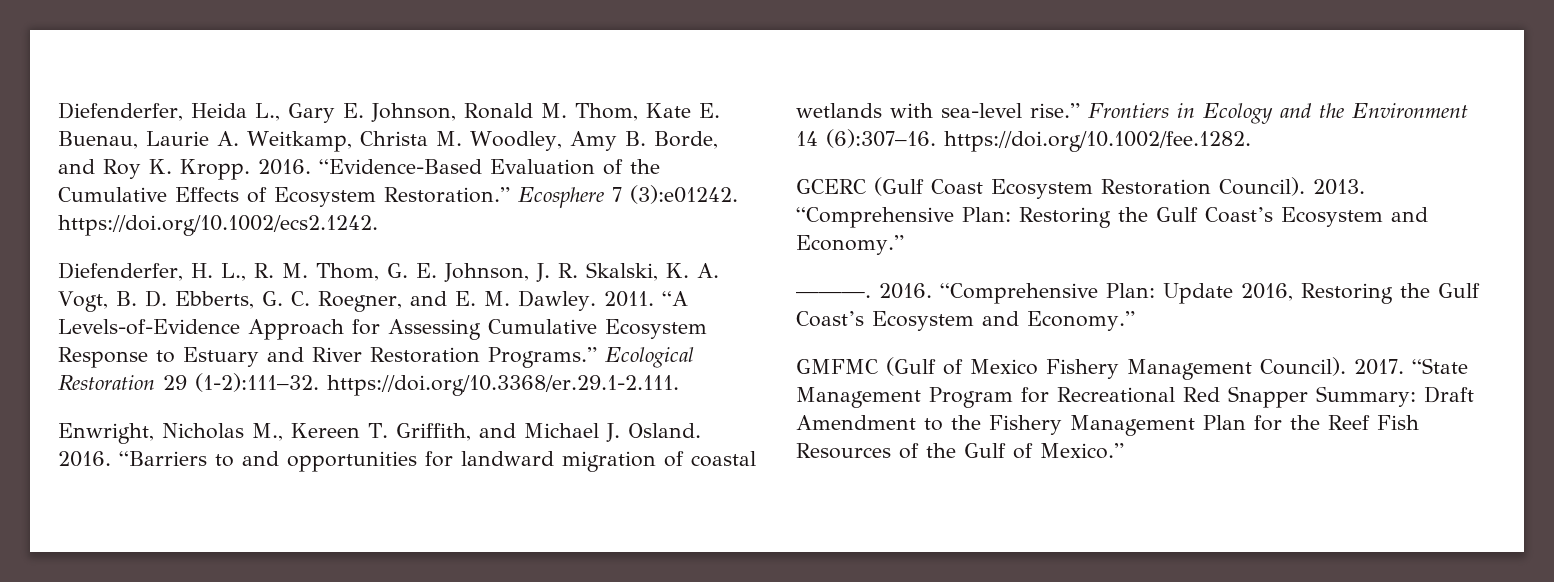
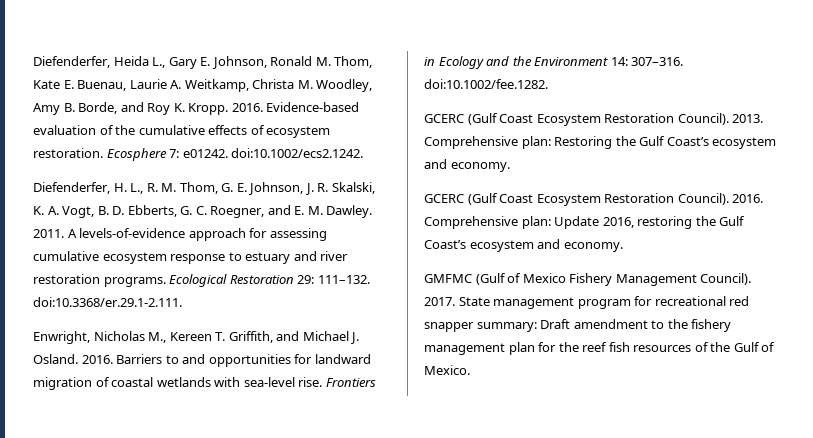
- “Evidence-Based Evaluation of the Cumulative Effects of Ecosystem Restoration.” Ecosphere 7 (3):e01242. https://doi.org/10.1002/ecs2.1242.
+ Evidence-based evaluation of the cumulative effects of ecosystem restoration. Ecosphere 7: e01242. doi:10.1002/ecs2.1242.
- “A Levels-of-Evidence Approach for Assessing Cumulative Ecosystem Response to Estuary and River Restoration Programs.” Ecological Restoration 29 (1-2):111–32. https://doi.org/10.3368/er.29.1-2.111.
+ A levels-of-evidence approach for assessing cumulative ecosystem response to estuary and river restoration programs. Ecological Restoration 29: 111–132. doi:10.3368/er.29.1-2.111.
- “Barriers to and opportunities for landward migration of coastal wetlands with sea-level rise.”
+ Barriers to and opportunities for landward migration of coastal wetlands with sea-level rise.
- Frontiers in Ecology and the Environment 14 (6):307–16. https://doi.org/10.1002/fee.1282.
+ Frontiers in Ecology and the Environment 14: 307–316. doi:10.1002/fee.1282.
- “Comprehensive Plan: Restoring the Gulf Coast’s Ecosystem and Economy.”
- ———. 2016. “Comprehensive Plan: Update 2016, Restoring the Gulf Coast’s Ecosystem and Economy.”
+ Comprehensive plan: Restoring the Gulf Coast’s ecosystem and economy.
+ GCERC (Gulf Coast Ecosystem Restoration Council). 2016. Comprehensive plan: Update 2016, restoring the Gulf Coast’s ecosystem and economy.
- “State Management Program for Recreational Red Snapper Summary: Draft Amendment to the Fishery Management Plan for the Reef Fish Resources of the Gulf of Mexico.”
+ State management program for recreational red snapper summary: Draft amendment to the fishery management plan for the reef fish resources of the Gulf of Mexico.

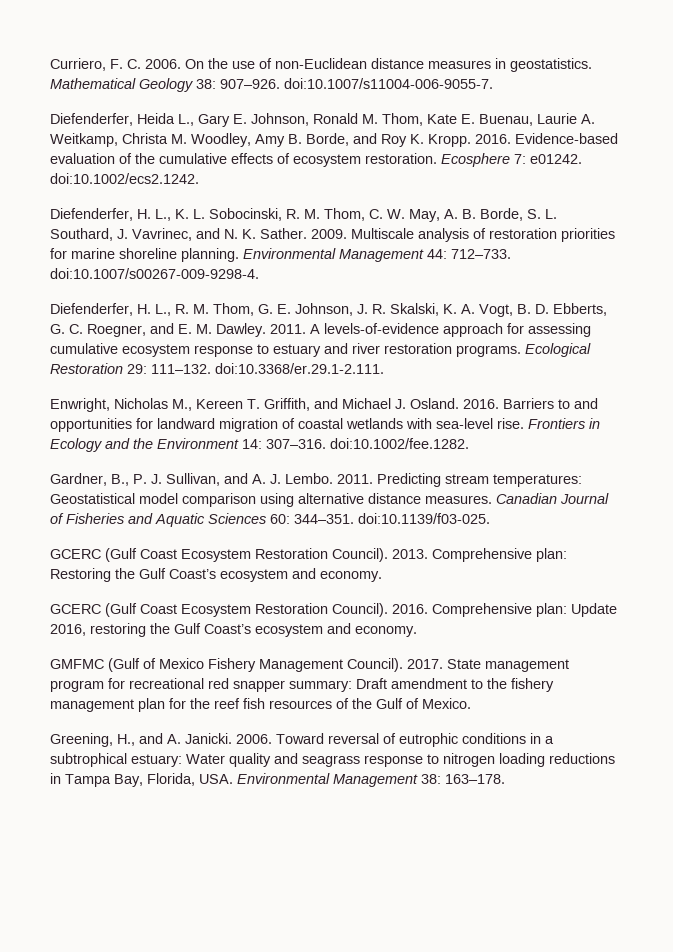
+ Curriero, F. C. 2006. On the use of non-Euclidean distance measures in geostatistics. Mathematical Geology 38: 907–926. doi:10.1007/s11004-006-9055-7.
+ Diefenderfer, H. L., K. L. Sobocinski, R. M. Thom, C. W. May, A. B. Borde, S. L. Southard, J. Vavrinec, and N. K. Sather. 2009. Multiscale analysis of restoration priorities for marine shoreline planning. Environmental Management 44: 712–733. doi:10.1007/s00267-009-9298-4.
+ Gardner, B., P. J. Sullivan, and A. J. Lembo. 2011. Predicting stream temperatures: Geostatistical model comparison using alternative distance measures. Canadian Journal of Fisheries and Aquatic Sciences 60: 344–351. doi:10.1139/f03-025.
+ Greening, H., and A. Janicki. 2006. Toward reversal of eutrophic conditions in a subtrophical estuary: Water quality and seagrass response to nitrogen loading reductions in Tampa Bay, Florida, USA. Environmental Management 38: 163–178.

